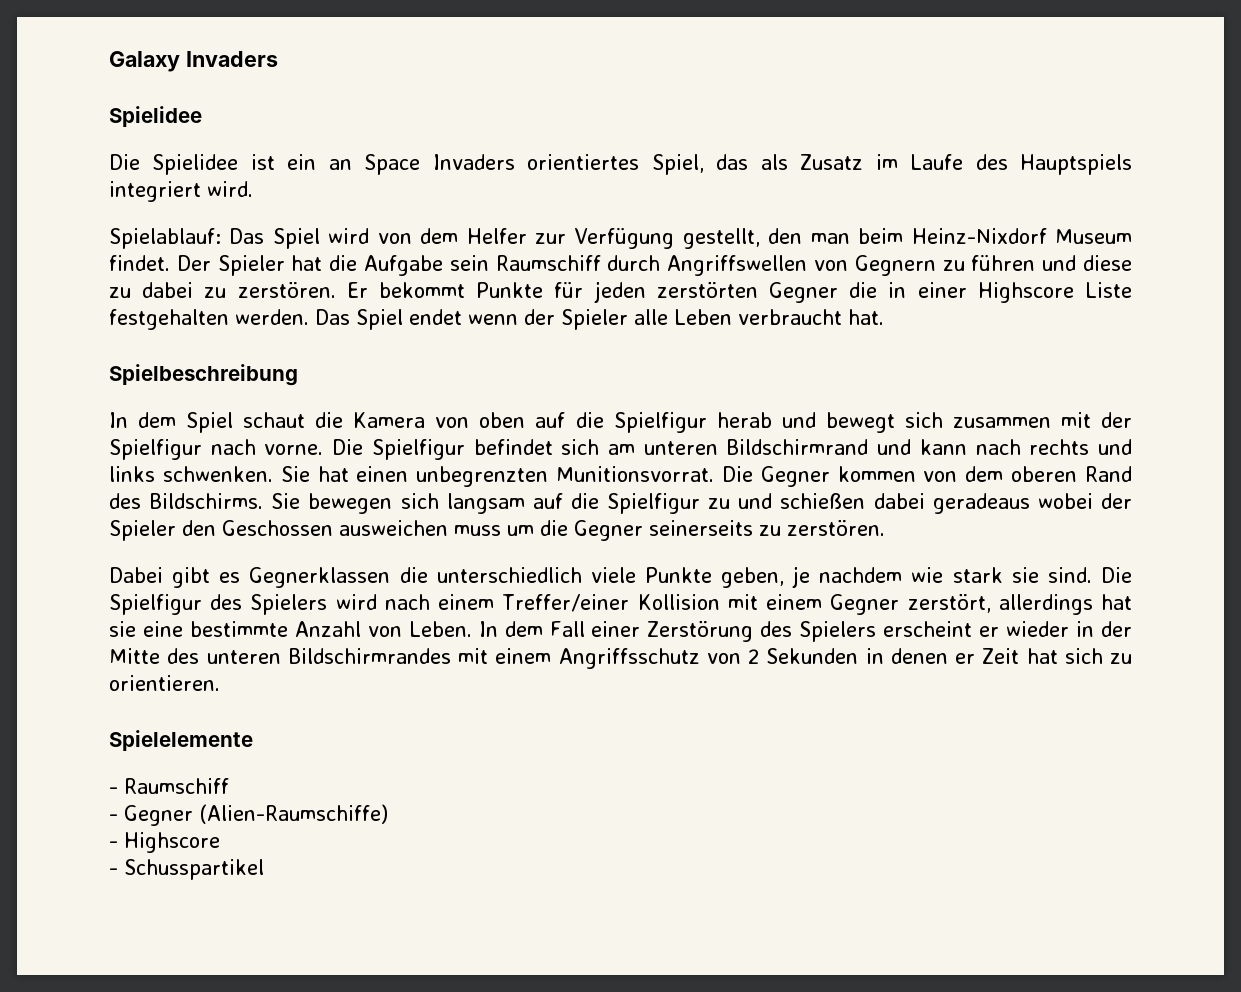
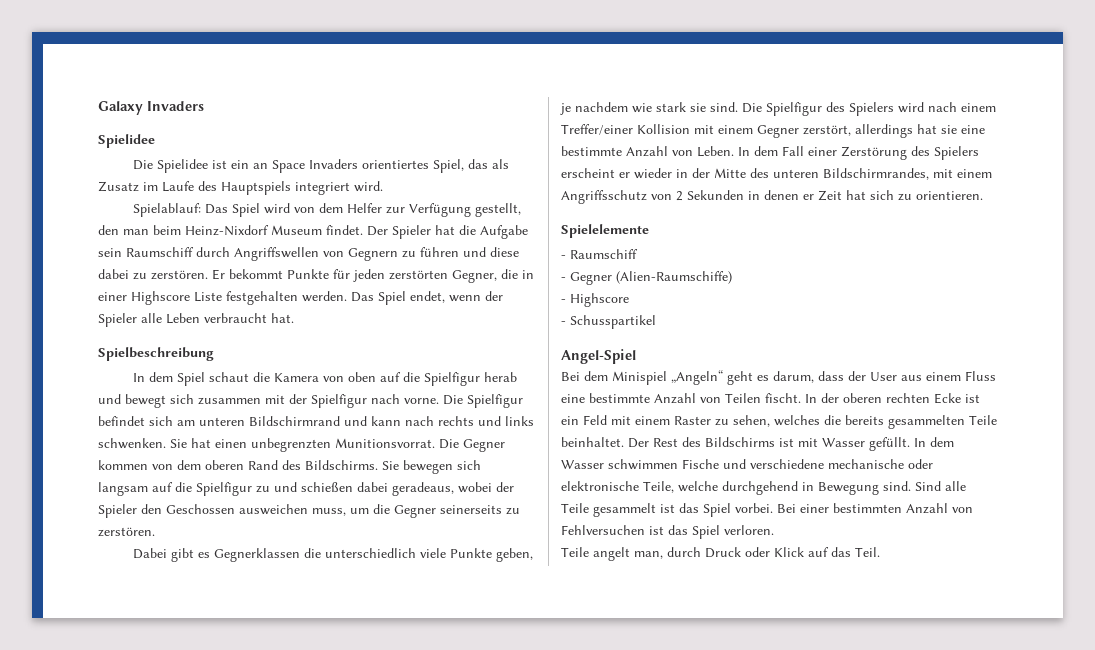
- Der Spieler hat die Aufgabe sein Raumschiff durch Angriffswellen von Gegnern zu führen und diese zu dabei zu zerstören.
+ Der Spieler hat die Aufgabe sein Raumschiff durch Angriffswellen von Gegnern zu führen und diese dabei zu zerstören.
- Er bekommt Punkte für jeden zerstörten Gegner die in einer Highscore Liste festgehalten werden.
+ Er bekommt Punkte für jeden zerstörten Gegner, die in einer Highscore Liste festgehalten werden.
- Das Spiel endet wenn der Spieler alle Leben verbraucht hat.
+ Das Spiel endet, wenn der Spieler alle Leben verbraucht hat.
- Sie bewegen sich langsam auf die Spielfigur zu und schießen dabei geradeaus wobei der Spieler den Geschossen ausweichen muss um die Gegner seinerseits zu zerstören.
+ Sie bewegen sich langsam auf die Spielfigur zu und schießen dabei geradeaus, wobei der Spieler den Geschossen ausweichen muss, um die Gegner seinerseits zu zerstören.
- In dem Fall einer Zerstörung des Spielers erscheint er wieder in der Mitte des unteren Bildschirmrandes mit einem Angriffsschutz von 2 Sekunden in denen er Zeit hat sich zu orientieren.
+ In dem Fall einer Zerstörung des Spielers erscheint er wieder in der Mitte des unteren Bildschirmrandes, mit einem Angriffsschutz von 2 Sekunden in denen er Zeit hat sich zu orientieren.
+ Angel-Spiel
+ Bei dem Minispiel „Angeln“ geht es darum, dass der User aus einem Fluss eine bestimmte Anzahl von Teilen fischt. In der oberen rechten Ecke ist ein Feld mit einem Raster zu sehen, welches die bereits gesammelten Teile beinhaltet. Der Rest des Bildschirms ist mit Wasser gefüllt. In dem Wasser schwimmen Fische und verschiedene mechanische oder elektronische Teile, welche durchgehend in Bewegung sind. Sind alle Teile gesammelt ist das Spiel vorbei. Bei einer bestimmten Anzahl von Fehlversuchen ist das Spiel verloren.
+ Teile angelt man, durch Druck oder Klick auf das Teil.

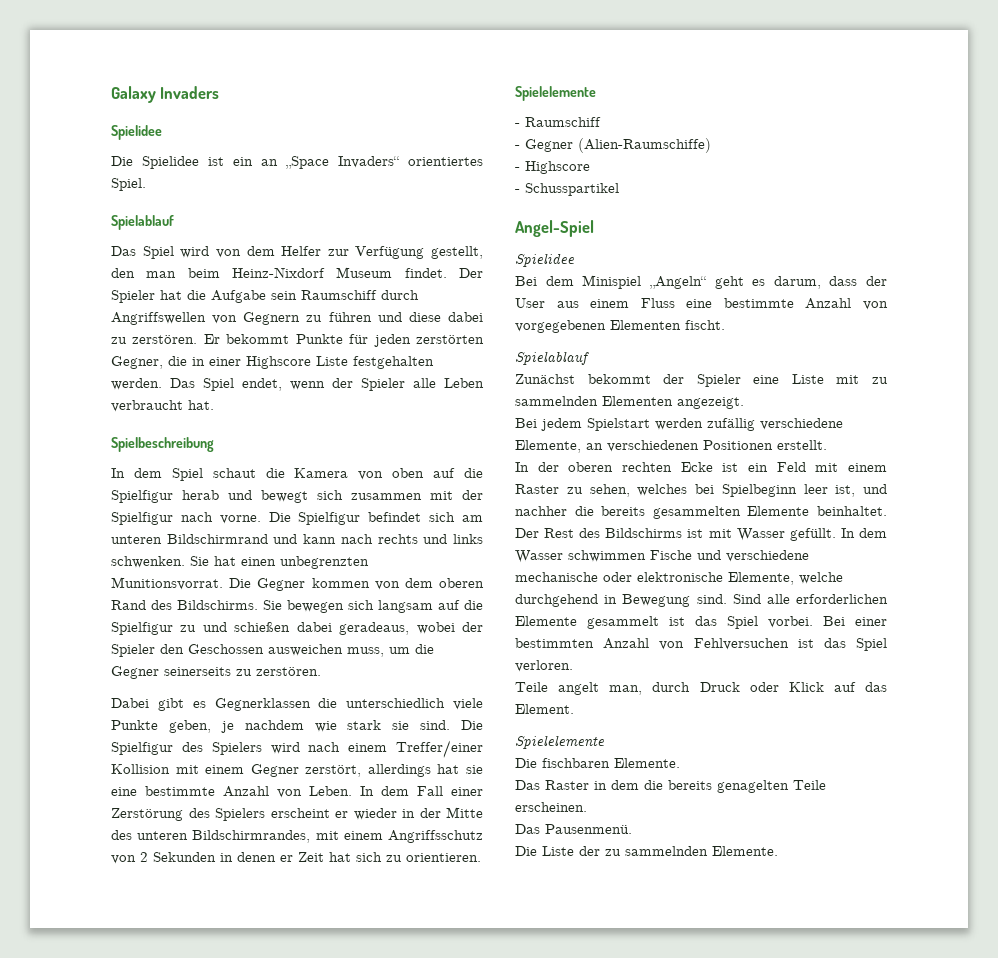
- Die Spielidee ist ein an Space Invaders orientiertes Spiel, das als Zusatz im Laufe des Hauptspiels integriert wird.
- Spielablauf: Das Spiel wird von dem Helfer zur Verfügung gestellt, den man beim Heinz-Nixdorf Museum findet.
+ Die Spielidee ist ein an „Space Invaders“ orientiertes Spiel.
+ Spielablauf
+ Das Spiel wird von dem Helfer zur Verfügung gestellt, den man beim Heinz-Nixdorf Museum findet.
  Angel-Spiel
+ Spielidee
- Bei dem Minispiel „Angeln“ geht es darum, dass der User aus einem Fluss eine bestimmte Anzahl von Teilen fischt. In der oberen rechten Ecke ist ein Feld mit einem Raster zu sehen, welches die bereits gesammelten Teile beinhaltet.
+ Bei dem Minispiel „Angeln“ geht es darum, dass der User aus einem Fluss eine bestimmte Anzahl von vorgegebenen Elementen fischt.
+ Spielablauf
+ Zunächst bekommt der Spieler eine Liste mit zu sammelnden Elementen angezeigt.
+ Bei jedem Spielstart werden zufällig verschiedene Elemente, an verschiedenen Positionen erstellt.
+ In der oberen rechten Ecke ist ein Feld mit einem Raster zu sehen, welches bei Spielbeginn leer ist, und nachher die bereits gesammelten Elemente beinhaltet.
- In dem Wasser schwimmen Fische und verschiedene mechanische oder elektronische Teile, welche durchgehend in Bewegung sind.
+ In dem Wasser schwimmen Fische und verschiedene mechanische oder elektronische Elemente, welche durchgehend in Bewegung sind.
- Sind alle Teile gesammelt ist das Spiel vorbei.
+ Sind alle erforderlichen Elemente gesammelt ist das Spiel vorbei.
- Teile angelt man, durch Druck oder Klick auf das Teil.
+ Teile angelt man, durch Druck oder Klick auf das Element.
+ Spielelemente
+ Die fischbaren Elemente.
+ Das Raster in dem die bereits genagelten Teile erscheinen.
+ Das Pausenmenü.
+ Die Liste der zu sammelnden Elemente.

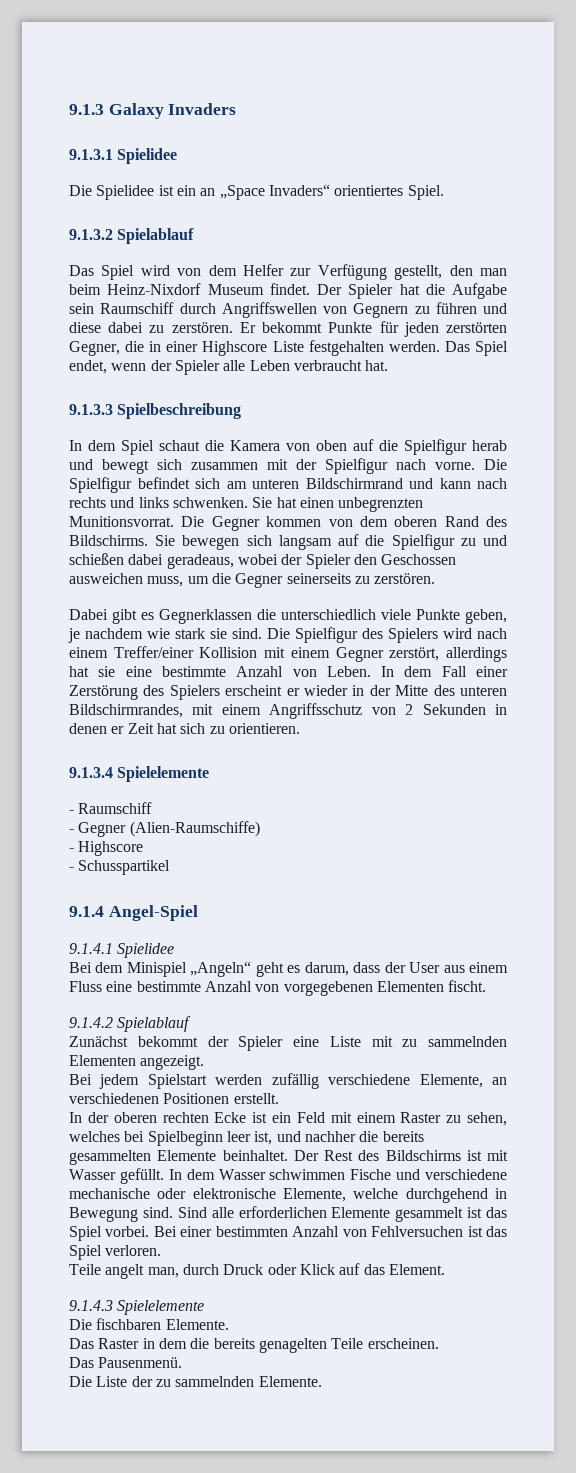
- Galaxy Invaders
- Spielidee
+ 9.1.3 Galaxy Invaders
+ 9.1.3.1 Spielidee
  Die Spielidee ist ein an „Space Invaders“ orientiertes Spiel.
- Spielablauf
+ 9.1.3.2 Spielablauf
- Spielbeschreibung
+ 9.1.3.3 Spielbeschreibung
  In dem Fall einer Zerstörung des Spielers erscheint er wieder in der Mitte des unteren Bildschirmrandes, mit einem Angriffsschutz von 2 Sekunden in denen er Zeit hat sich zu orientieren.
- Spielelemente
+ 9.1.3.4 Spielelemente
- Angel-Spiel
- Spielidee
+ 9.1.4 Angel-Spiel
+ 9.1.4.1 Spielidee
  Bei dem Minispiel „Angeln“ geht es darum, dass der User aus einem Fluss eine bestimmte Anzahl von vorgegebenen Elementen fischt.
- Spielablauf
+ 9.1.4.2 Spielablauf
  Teile angelt man, durch Druck oder Klick auf das Element.
- Spielelemente
+ 9.1.4.3 Spielelemente

